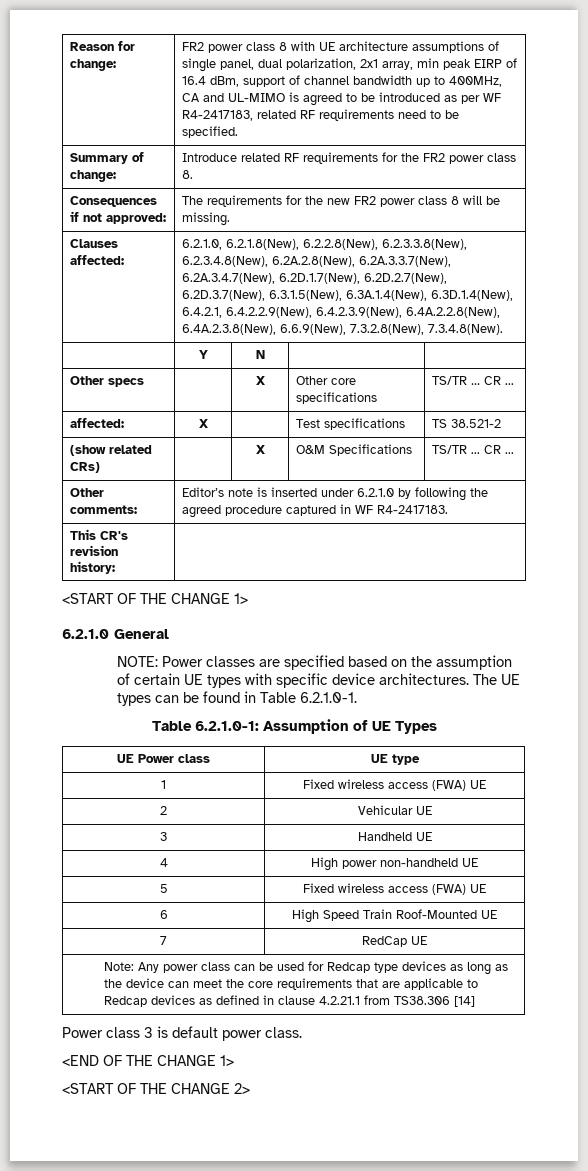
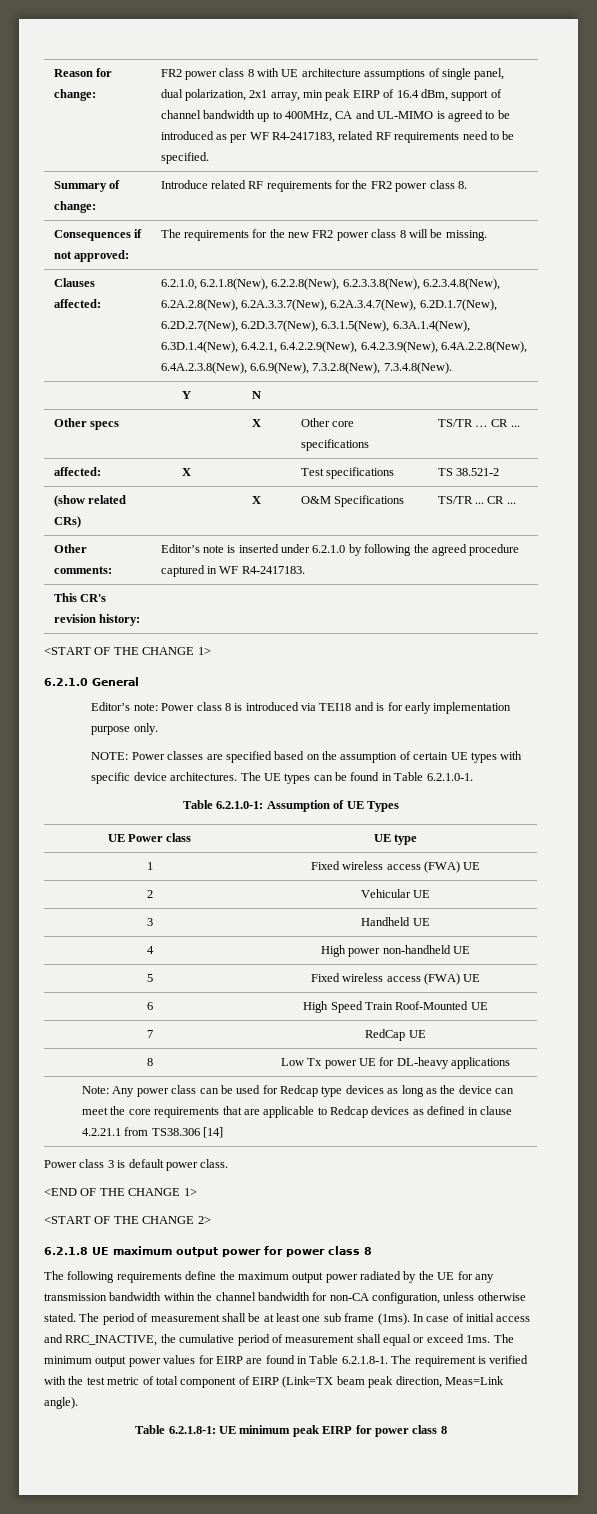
+ Editor’s note: Power class 8 is introduced via TEI18 and is for early implementation purpose only.
+ 8 | Low Tx power UE for DL-heavy applications
+ 6.2.1.8 UE maximum output power for power class 8
+ The following requirements define the maximum output power radiated by the UE for any transmission bandwidth within the channel bandwidth for non-CA configuration, unless otherwise stated. The period of measurement shall be at least one sub frame (1ms). In case of initial access and RRC_INACTIVE, the cumulative period of measurement shall equal or exceed 1ms. The minimum output power values for EIRP are found in Table 6.2.1.8-1. The requirement is verified with the test metric of total component of EIRP (Link=TX beam peak direction, Meas=Link angle).
+ Table 6.2.1.8-1: UE minimum peak EIRP for power class 8

